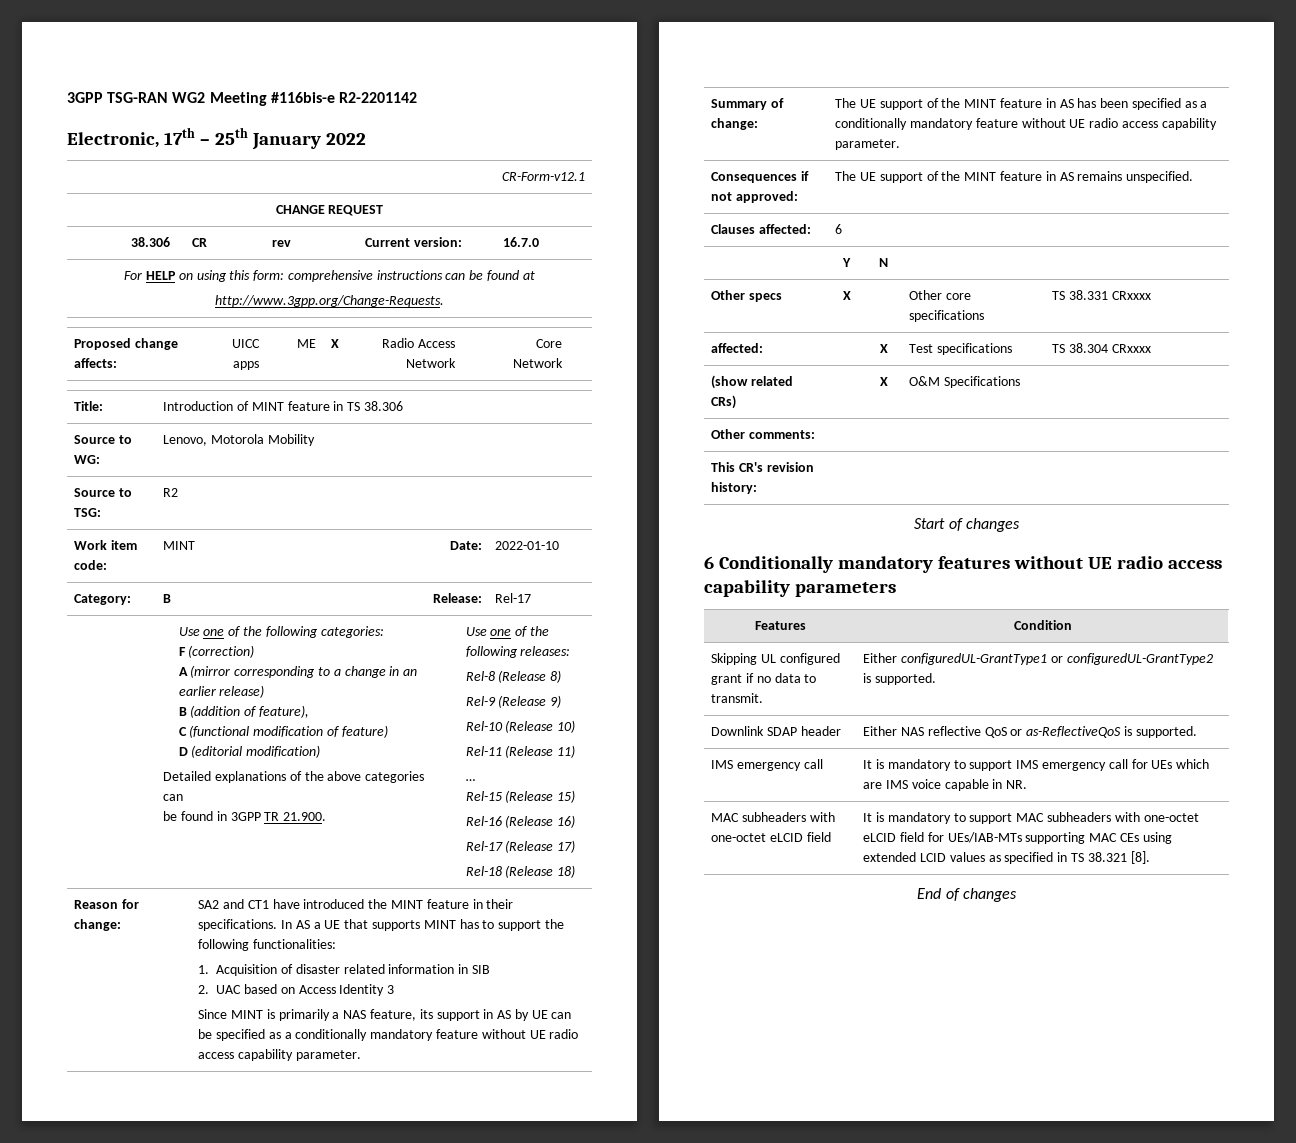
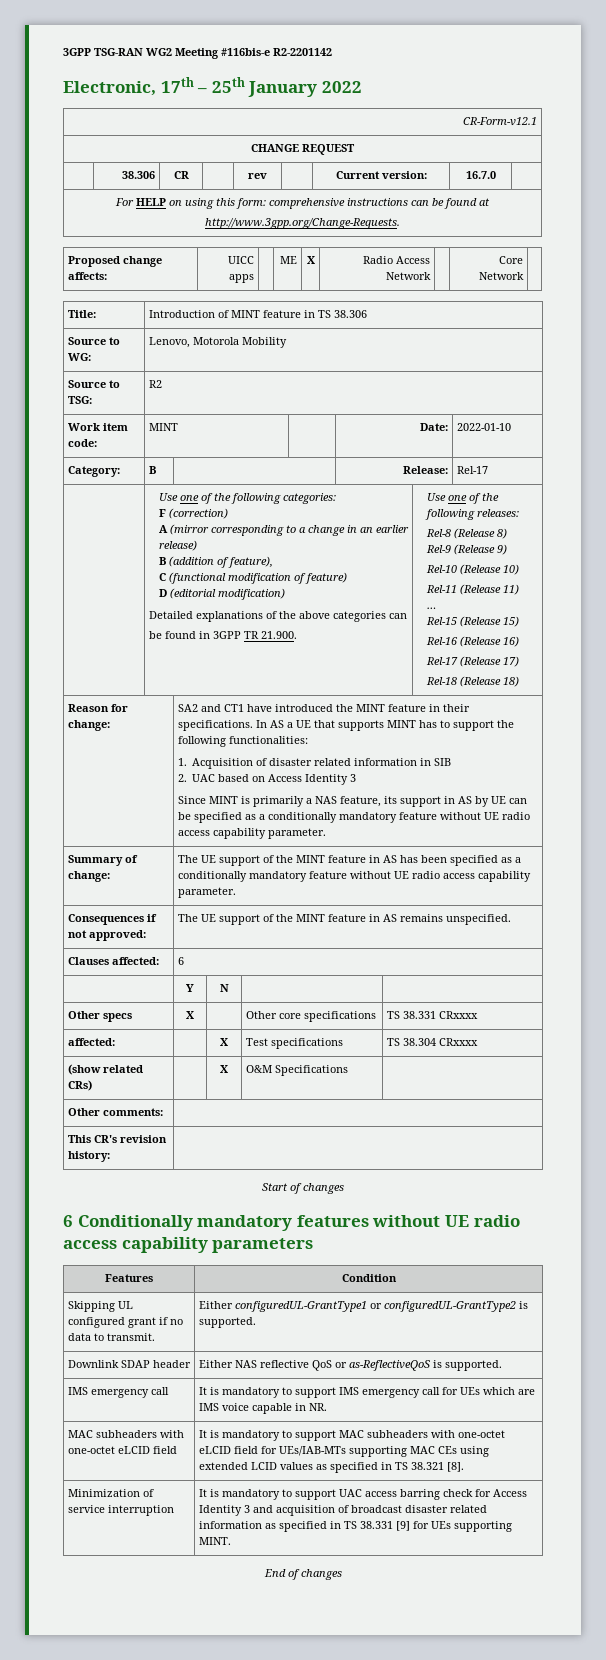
+ Minimization of service interruption | It is mandatory to support UAC access barring check for Access Identity 3 and acquisition of broadcast disaster related information as specified in TS 38.331 [9] for UEs supporting MINT.

